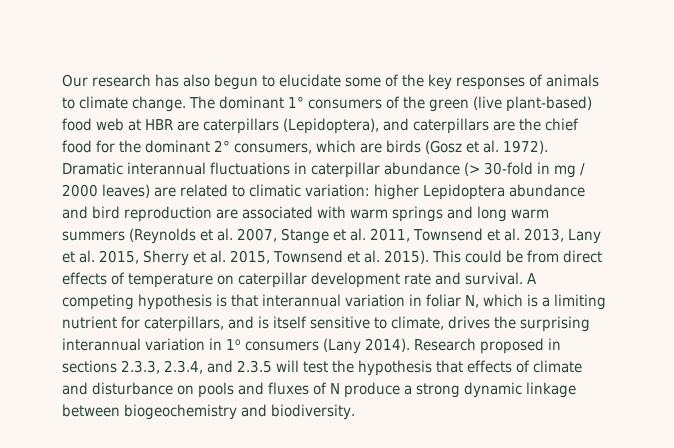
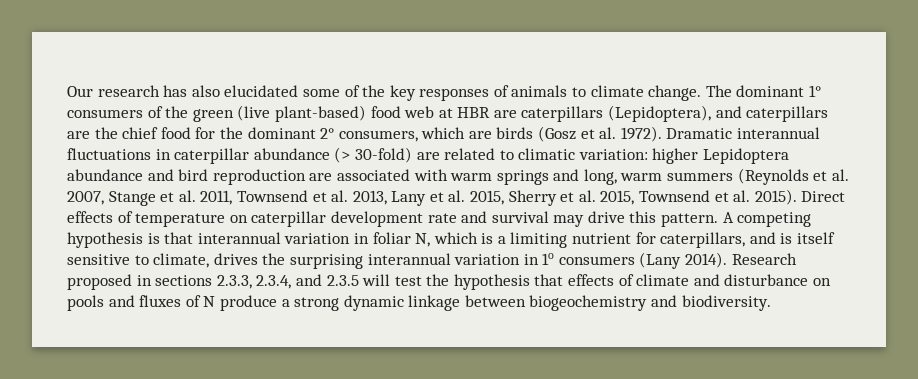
- Our research has also begun to elucidate some of the key responses of animals to climate change.
+ Our research has also elucidated some of the key responses of animals to climate change.
- Dramatic interannual fluctuations in caterpillar abundance (> 30-fold in mg / 2000 leaves) are related to climatic variation: higher Lepidoptera abundance and bird reproduction are associated with warm springs and long warm summers (Reynolds et al. 2007, Stange et al. 2011, Townsend et al. 2013, Lany et al. 2015, Sherry et al. 2015, Townsend et al. 2015).
+ Dramatic interannual fluctuations in caterpillar abundance (> 30-fold) are related to climatic variation: higher Lepidoptera abundance and bird reproduction are associated with warm springs and long, warm summers (Reynolds et al. 2007, Stange et al. 2011, Townsend et al. 2013, Lany et al. 2015, Sherry et al. 2015, Townsend et al. 2015).
- This could be from direct effects of temperature on caterpillar development rate and survival.
+ Direct effects of temperature on caterpillar development rate and survival may drive this pattern.

